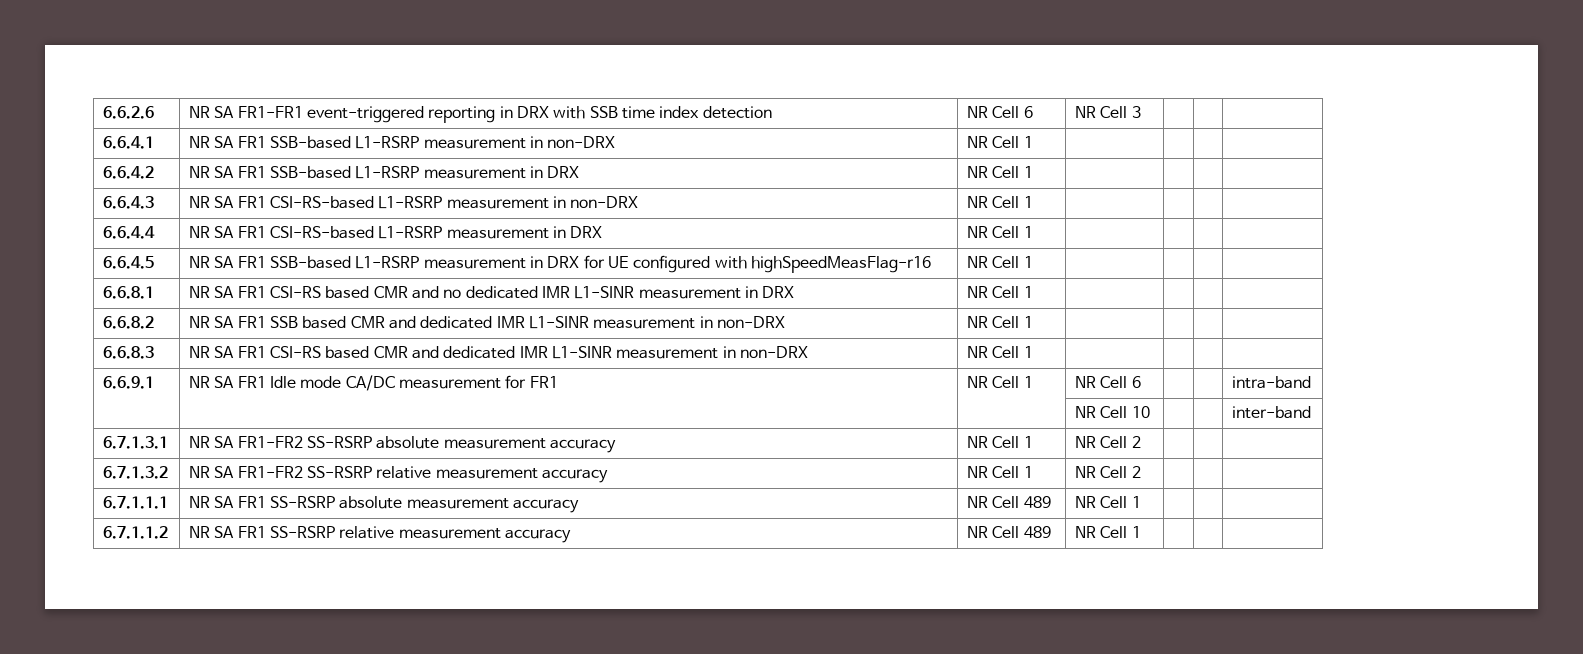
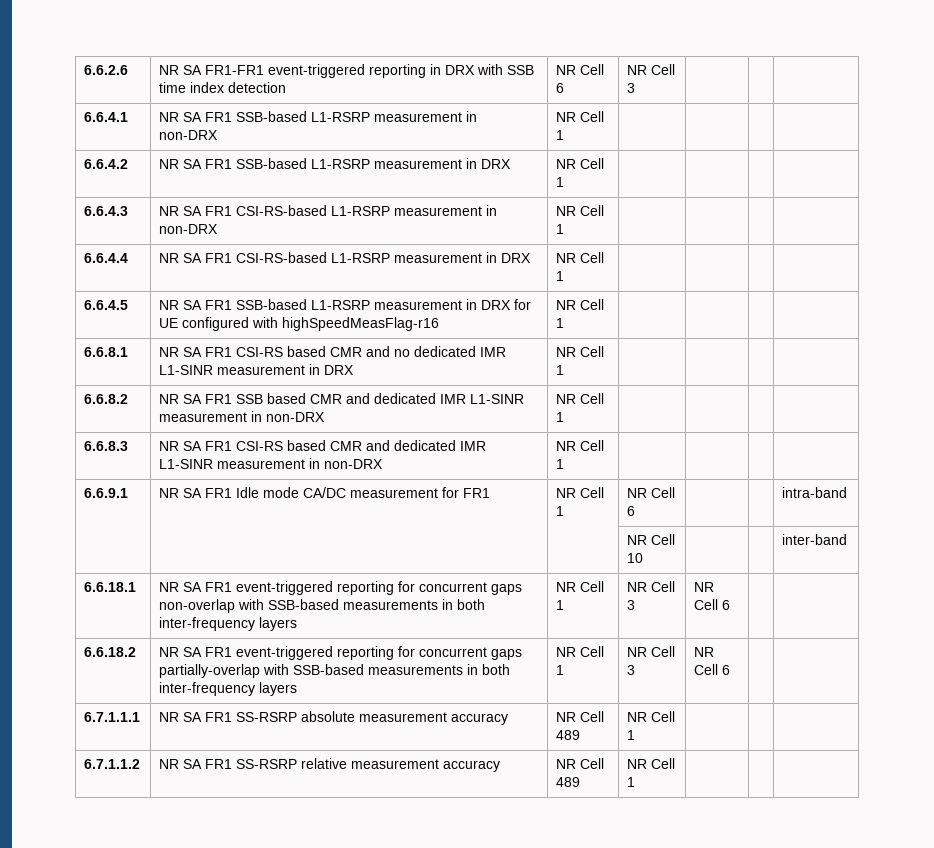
- 6.7.1.3.1 | NR SA FR1-FR2 SS-RSRP absolute measurement accuracy | NR Cell 1 | NR Cell 2 | | |
- 6.7.1.3.2 | NR SA FR1-FR2 SS-RSRP relative measurement accuracy | NR Cell 1 | NR Cell 2 | | |
+ 6.6.18.1 | NR SA FR1 event-triggered reporting for concurrent gaps non-overlap with SSB-based measurements in both inter-frequency layers | NR Cell 1 | NR Cell 3 | NR Cell 6 | |
+ 6.6.18.2 | NR SA FR1 event-triggered reporting for concurrent gaps partially-overlap with SSB-based measurements in both inter-frequency layers | NR Cell 1 | NR Cell 3 | NR Cell 6 | |

